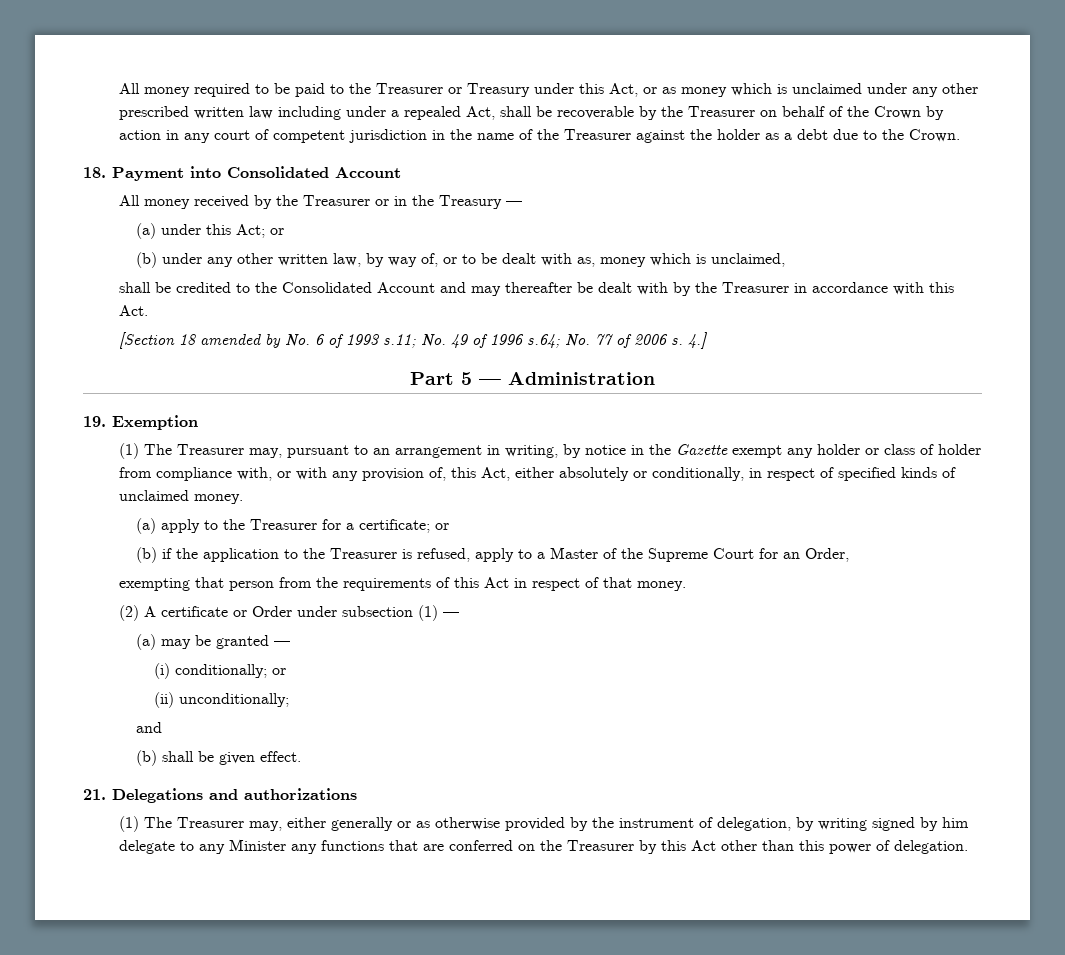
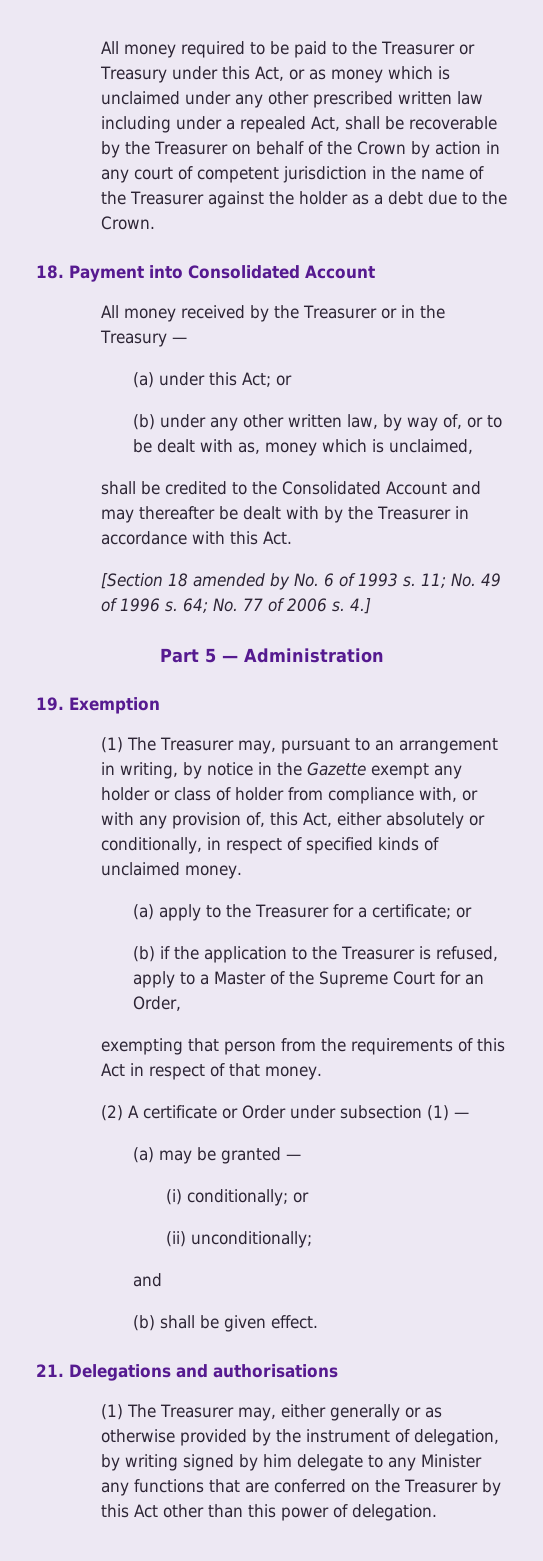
- [Section 18 amended by No. 6 of 1993 s.11; No. 49 of 1996 s.64; No. 77 of 2006 s.
+ [Section 18 amended by No. 6 of 1993 s. 11; No. 49 of 1996 s. 64; No. 77 of 2006 s.
- 21. Delegations and authorizations
+ 21. Delegations and authorisations

